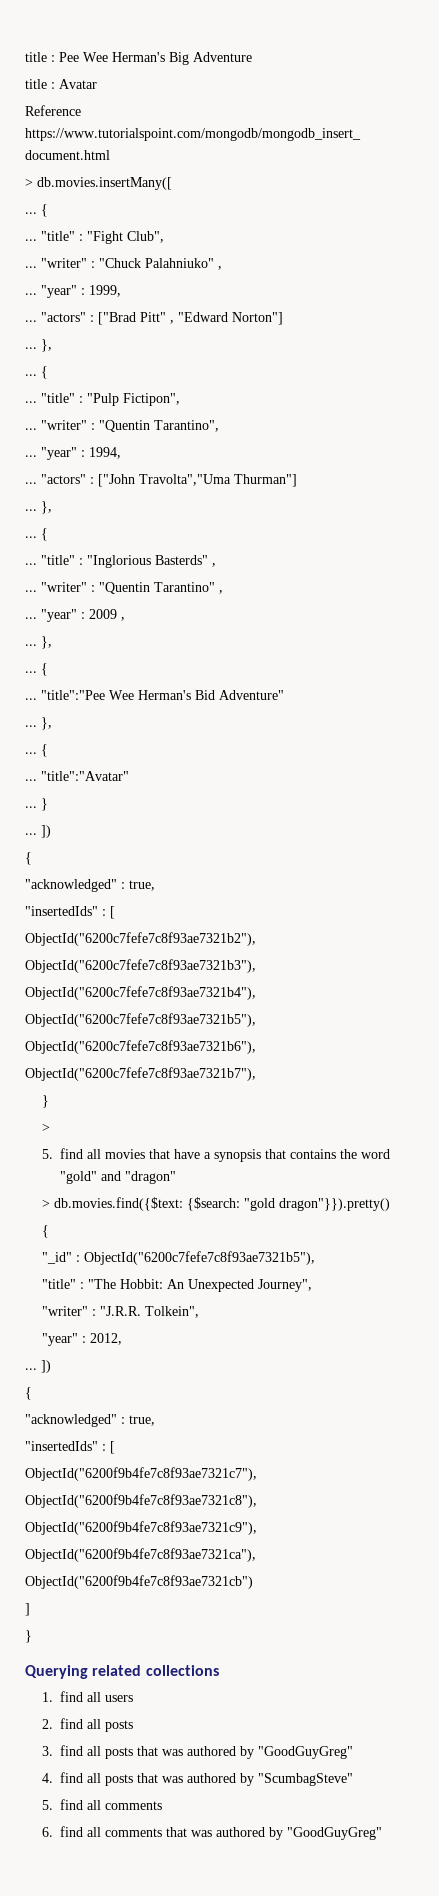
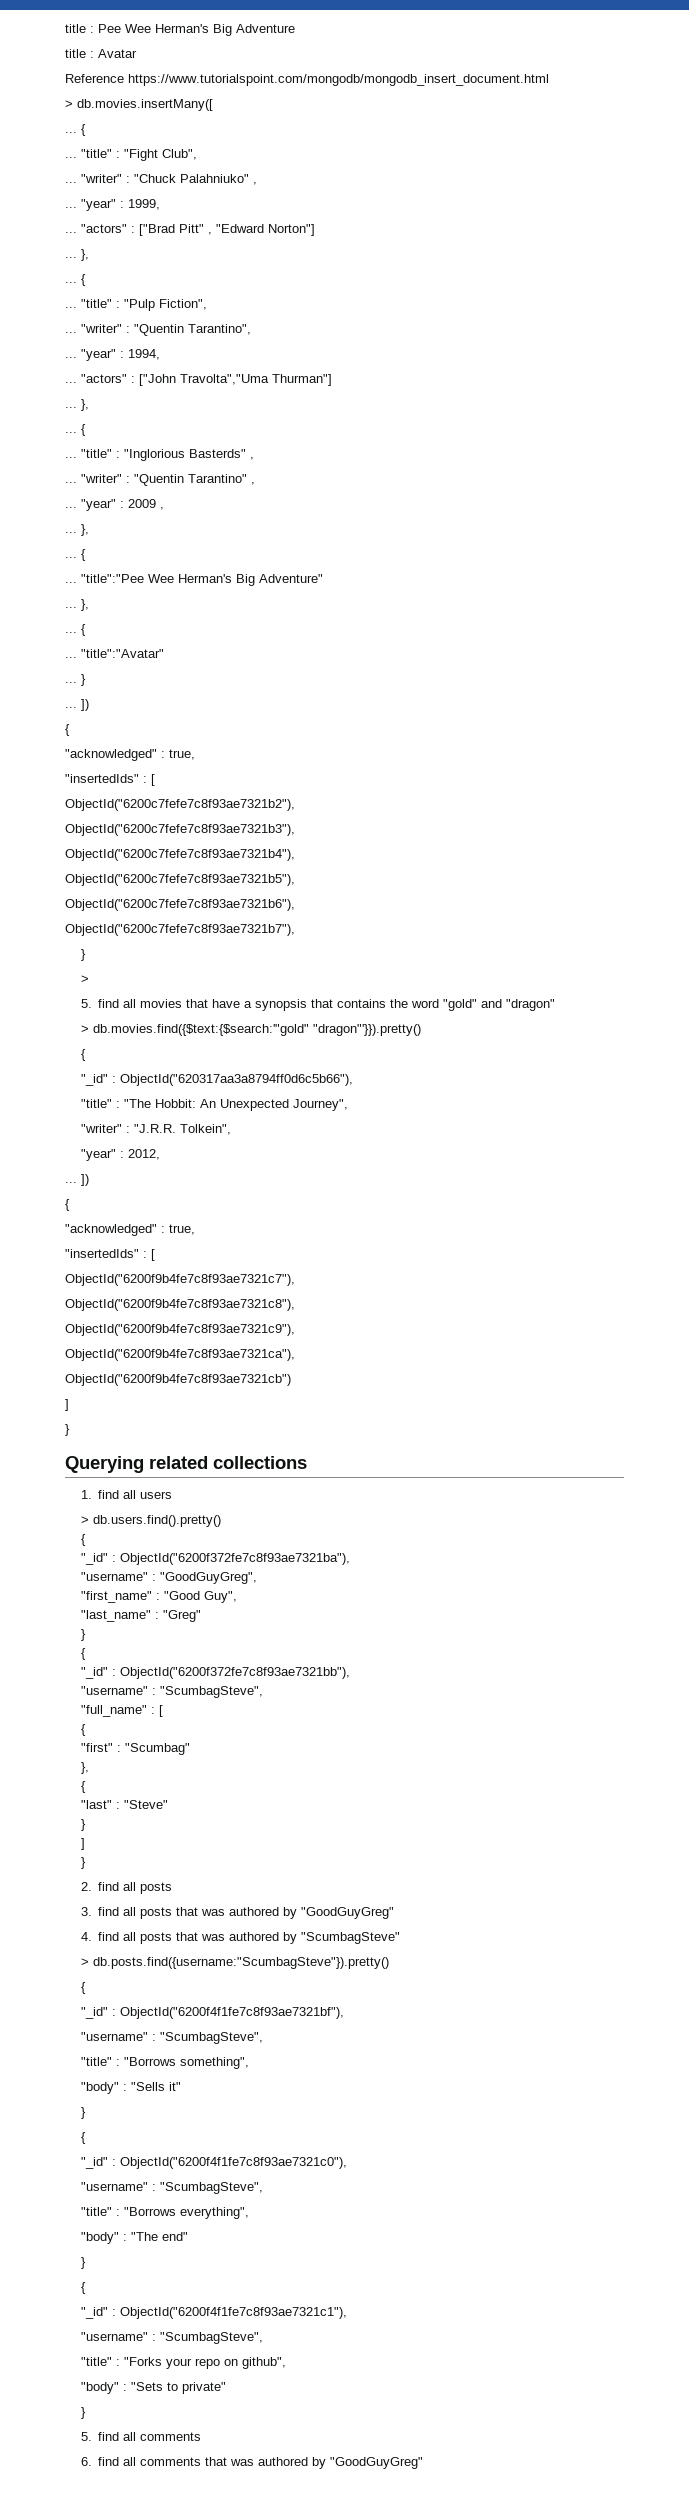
- "title" : "Pulp Fictipon",
+ "title" : "Pulp Fiction",
- "title":"Pee Wee Herman's Bid Adventure"
+ "title":"Pee Wee Herman's Big Adventure"
- > db.movies.find({$text: {$search: "gold dragon"}}).pretty()
+ > db.movies.find({$text:{$search:'"gold" "dragon"'}}).pretty()
  {
- "_id" : ObjectId("6200c7fefe7c8f93ae7321b5"),
+ "_id" : ObjectId("620317aa3a8794ff0d6c5b66"),
+ > db.users.find().pretty()
+ {
+ "_id" : ObjectId("6200f372fe7c8f93ae7321ba"),
+ "username" : "GoodGuyGreg",
+ "first_name" : "Good Guy",
+ "last_name" : "Greg"
+ }
+ {
+ "_id" : ObjectId("6200f372fe7c8f93ae7321bb"),
+ "username" : "ScumbagSteve",
+ "full_name" : [
+ {
+ "first" : "Scumbag"
+ },
+ {
+ "last" : "Steve"
+ }
+ ]
+ }
+ > db.posts.find({username:"ScumbagSteve"}).pretty()
+ {
+ "_id" : ObjectId("6200f4f1fe7c8f93ae7321bf"),
+ "username" : "ScumbagSteve",
+ "title" : "Borrows something",
+ "body" : "Sells it"
+ }
+ {
+ "_id" : ObjectId("6200f4f1fe7c8f93ae7321c0"),
+ "username" : "ScumbagSteve",
+ "title" : "Borrows everything",
+ "body" : "The end"
+ }
+ {
+ "_id" : ObjectId("6200f4f1fe7c8f93ae7321c1"),
+ "username" : "ScumbagSteve",
+ "title" : "Forks your repo on github",
+ "body" : "Sets to private"
+ }

